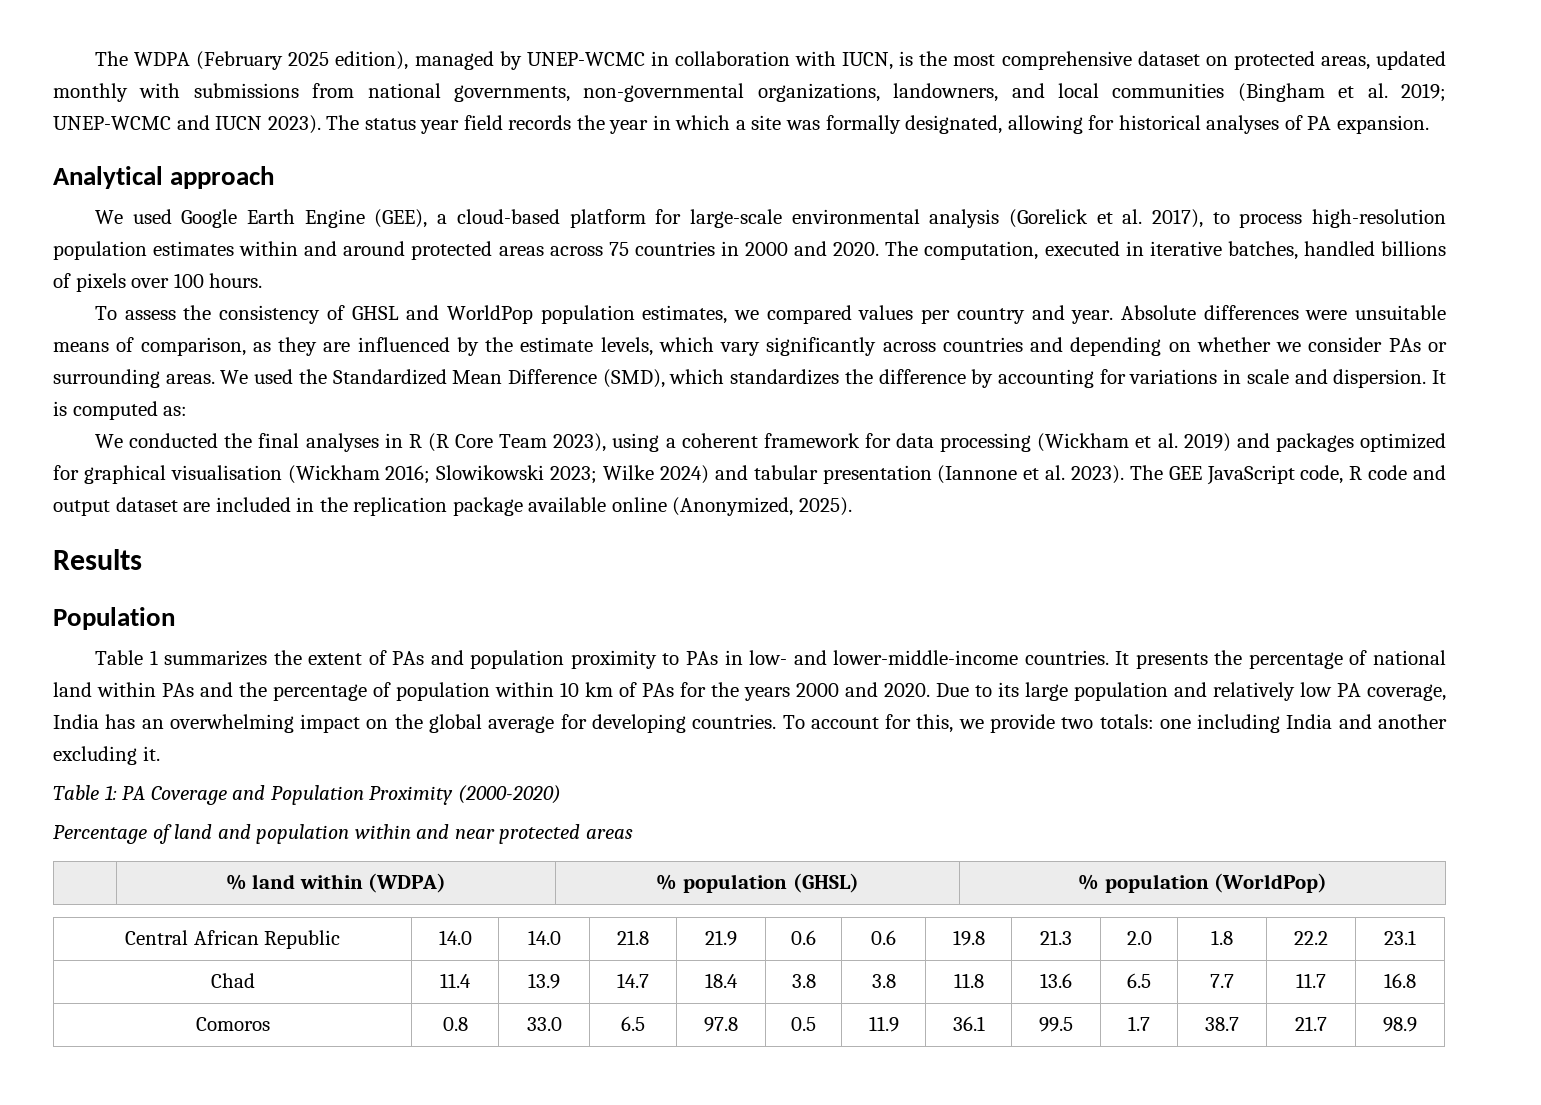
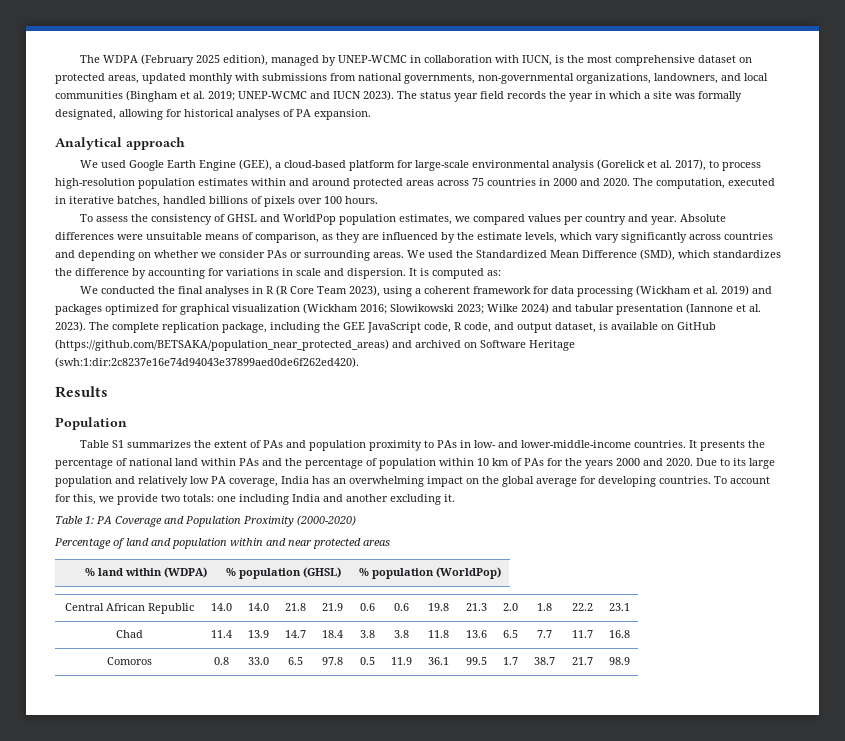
- We conducted the final analyses in R (R Core Team 2023), using a coherent framework for data processing (Wickham et al. 2019) and packages optimized for graphical visualisation (Wickham 2016; Slowikowski 2023; Wilke 2024) and tabular presentation (Iannone et al. 2023).
+ We conducted the final analyses in R (R Core Team 2023), using a coherent framework for data processing (Wickham et al. 2019) and packages optimized for graphical visualization (Wickham 2016; Slowikowski 2023; Wilke 2024) and tabular presentation (Iannone et al. 2023).
- The GEE JavaScript code, R code and output dataset are included in the replication package available online (Anonymized, 2025).
+ The complete replication package, including the GEE JavaScript code, R code, and output dataset, is available on GitHub (https://github.com/BETSAKA/population_near_protected_areas) and archived on Software Heritage (swh:1:dir:2c8237e16e74d94043e37899aed0de6f262ed420).
- Table 1 summarizes the extent of PAs and population proximity to PAs in low- and lower-middle-income countries.
+ Table S1 summarizes the extent of PAs and population proximity to PAs in low- and lower-middle-income countries.

